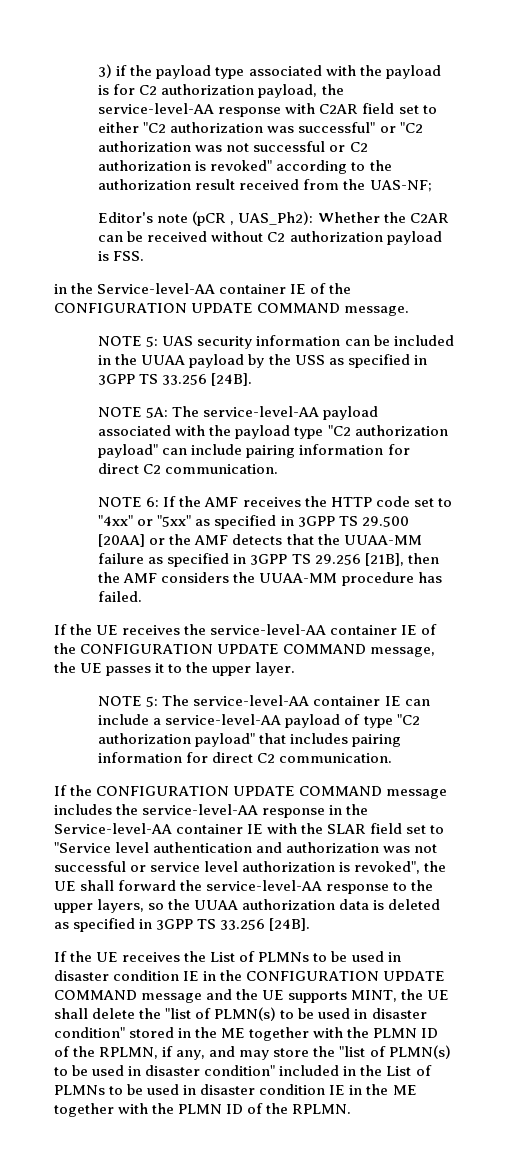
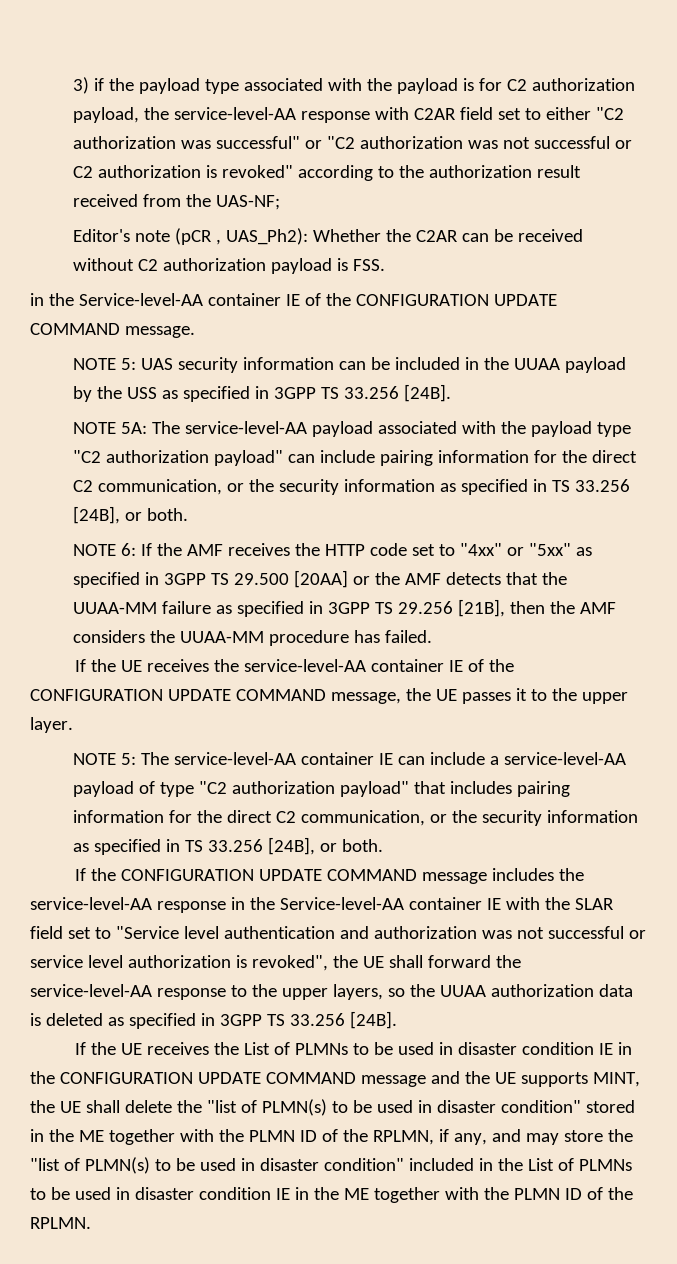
- NOTE 5A: The service-level-AA payload associated with the payload type "C2 authorization payload" can include pairing information for direct C2 communication.
+ NOTE 5A: The service-level-AA payload associated with the payload type "C2 authorization payload" can include pairing information for the direct C2 communication, or the security information as specified in TS 33.256 [24B], or both.
- NOTE 5: The service-level-AA container IE can include a service-level-AA payload of type "C2 authorization payload" that includes pairing information for direct C2 communication.
+ NOTE 5: The service-level-AA container IE can include a service-level-AA payload of type "C2 authorization payload" that includes pairing information for the direct C2 communication, or the security information as specified in TS 33.256 [24B], or both.

